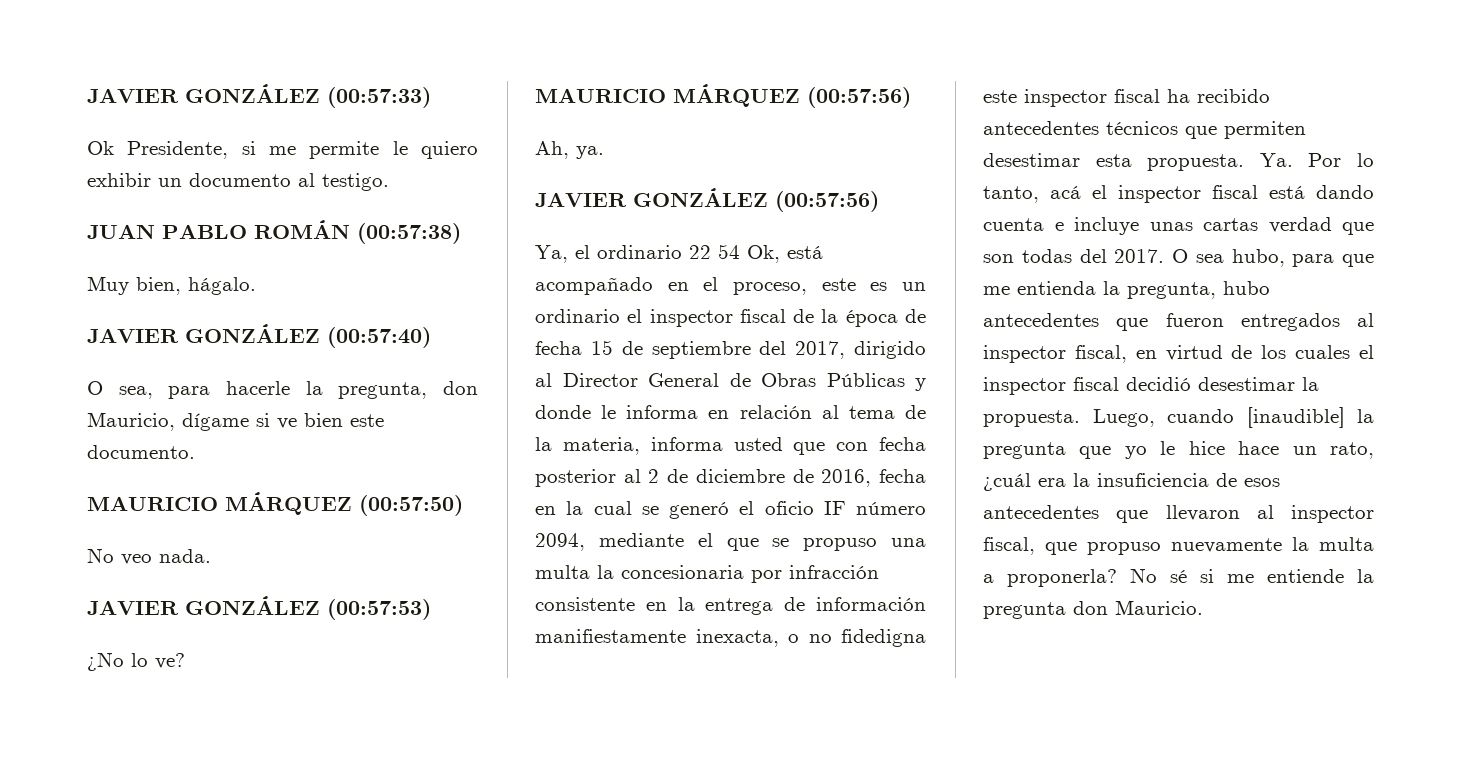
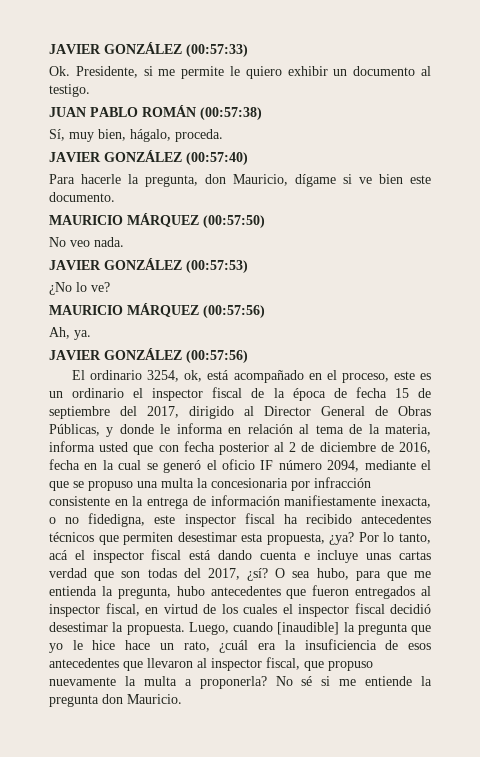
- Ok Presidente, si me permite le quiero exhibir un documento al testigo.
+ Ok. Presidente, si me permite le quiero exhibir un documento al testigo.
- Muy bien, hágalo.
+ Sí, muy bien, hágalo, proceda.
- O sea, para hacerle la pregunta, don Mauricio, dígame si ve bien este documento.
+ Para hacerle la pregunta, don Mauricio, dígame si ve bien este documento.
- Ya, el ordinario 22 54 Ok, está acompañado en el proceso, este es un ordinario el inspector fiscal de la época de fecha 15 de septiembre del 2017, dirigido al Director General de Obras Públicas y donde le informa en relación al tema de la materia, informa usted que con fecha posterior al 2 de diciembre de 2016, fecha en la cual se generó el oficio IF número 2094, mediante el que se propuso una multa la concesionaria por infracción consistente en la entrega de información manifiestamente inexacta, o no fidedigna este inspector fiscal ha recibido antecedentes técnicos que permiten desestimar esta propuesta. Ya. Por lo tanto, acá el inspector fiscal está dando cuenta e incluye unas cartas verdad que son todas del 2017.
+ El ordinario 3254, ok, está acompañado en el proceso, este es un ordinario el inspector fiscal de la época de fecha 15 de septiembre del 2017, dirigido al Director General de Obras Públicas, y donde le informa en relación al tema de la materia, informa usted que con fecha posterior al 2 de diciembre de 2016, fecha en la cual se generó el oficio IF número 2094, mediante el que se propuso una multa la concesionaria por infracción consistente en la entrega de información manifiestamente inexacta, o no fidedigna, este inspector fiscal ha recibido antecedentes técnicos que permiten desestimar esta propuesta, ¿ya? Por lo tanto, acá el inspector fiscal está dando cuenta e incluye unas cartas verdad que son todas del 2017, ¿sí?

